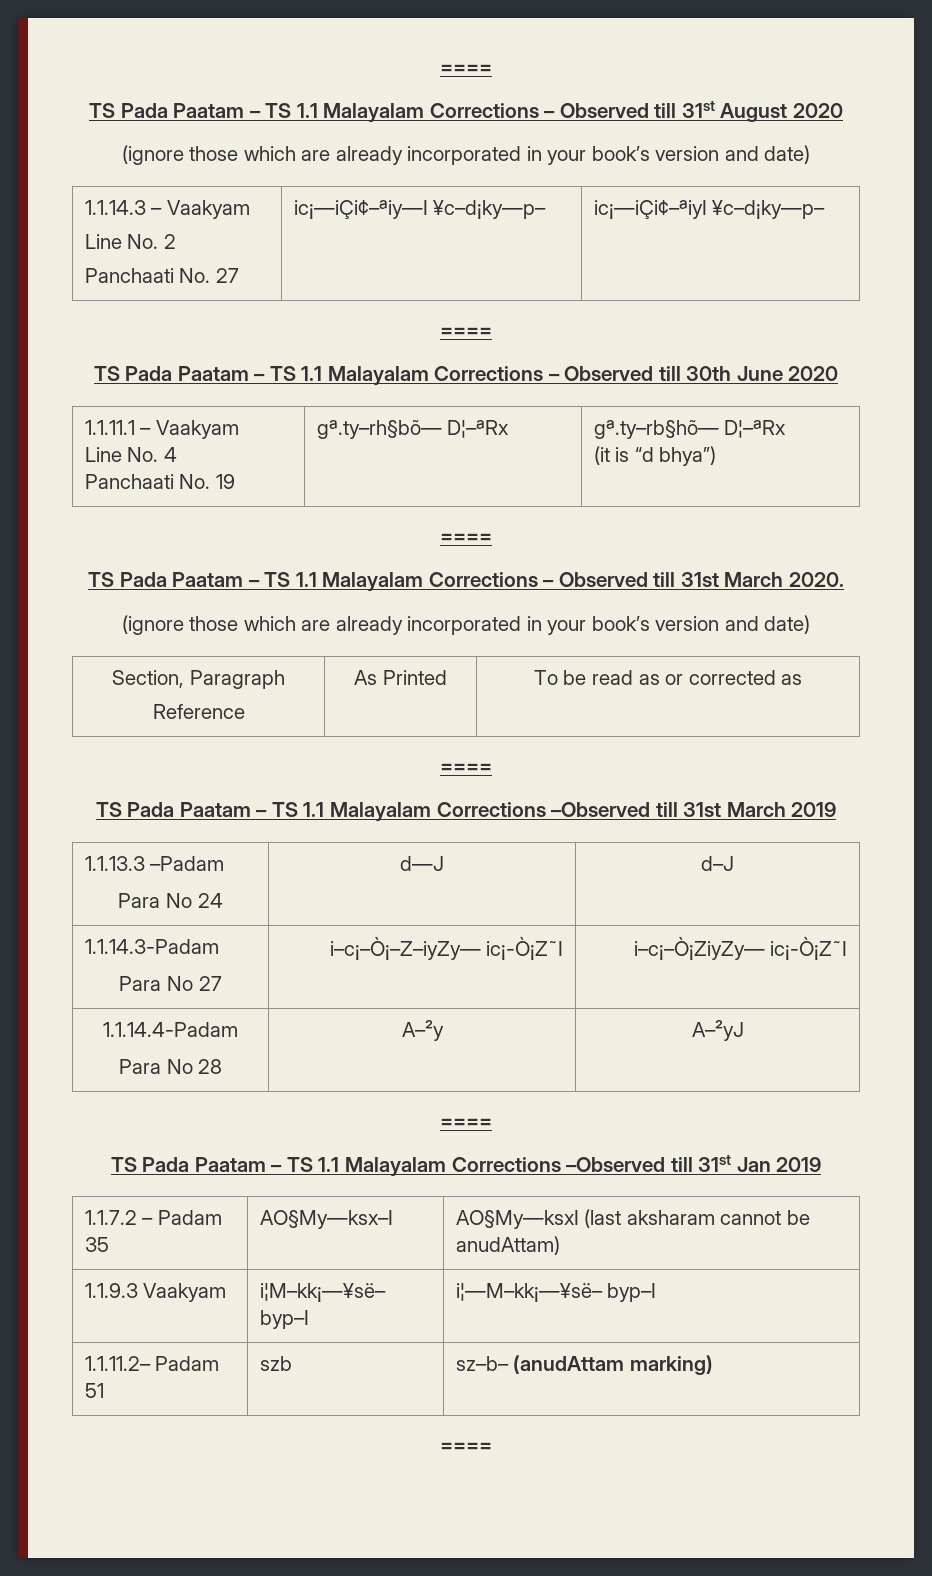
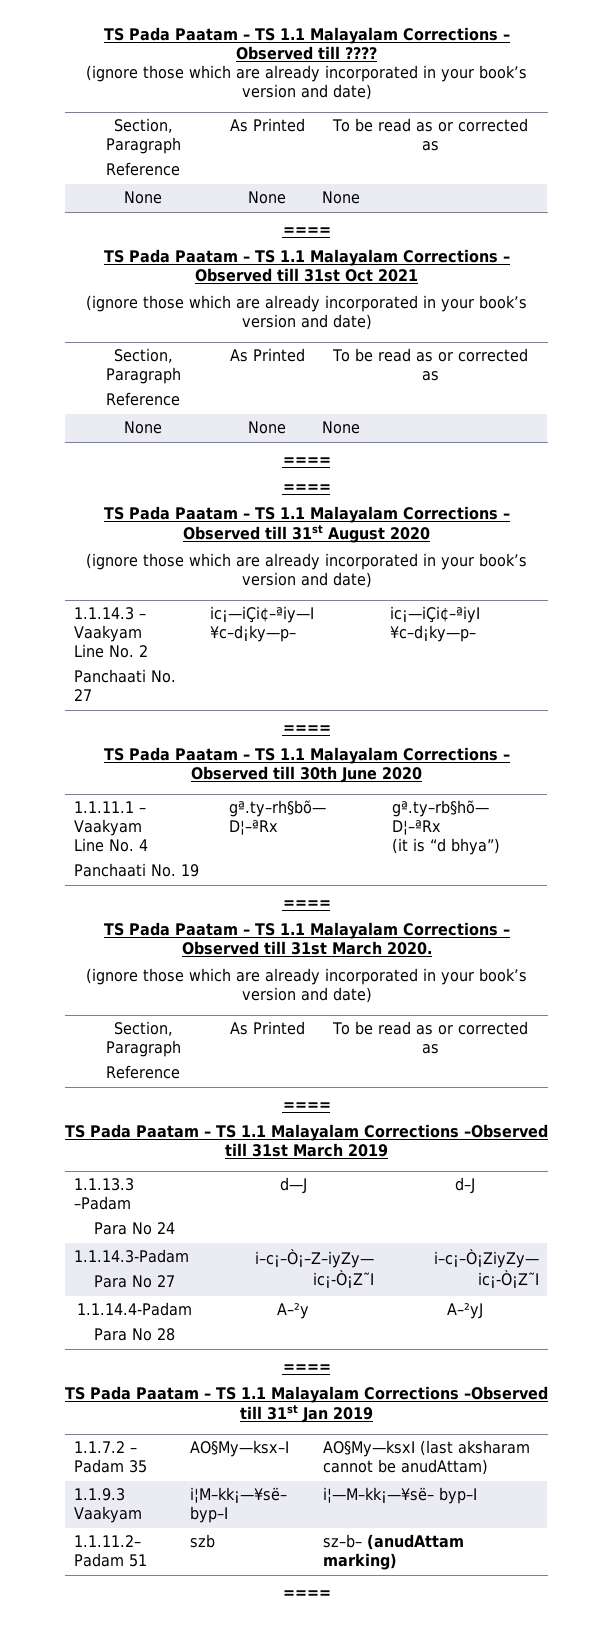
+ TS Pada Paatam – TS 1.1 Malayalam Corrections – Observed till ????
+ (ignore those which are already incorporated in your book’s version and date)
+ Section, Paragraph
+ Reference | As Printed | To be read as or corrected as
+ None | None | None
+ ====
+ TS Pada Paatam – TS 1.1 Malayalam Corrections – Observed till 31st Oct 2021
+ (ignore those which are already incorporated in your book’s version and date)
+ Section, Paragraph
+ Reference | As Printed | To be read as or corrected as
+ None | None | None
+ ====

